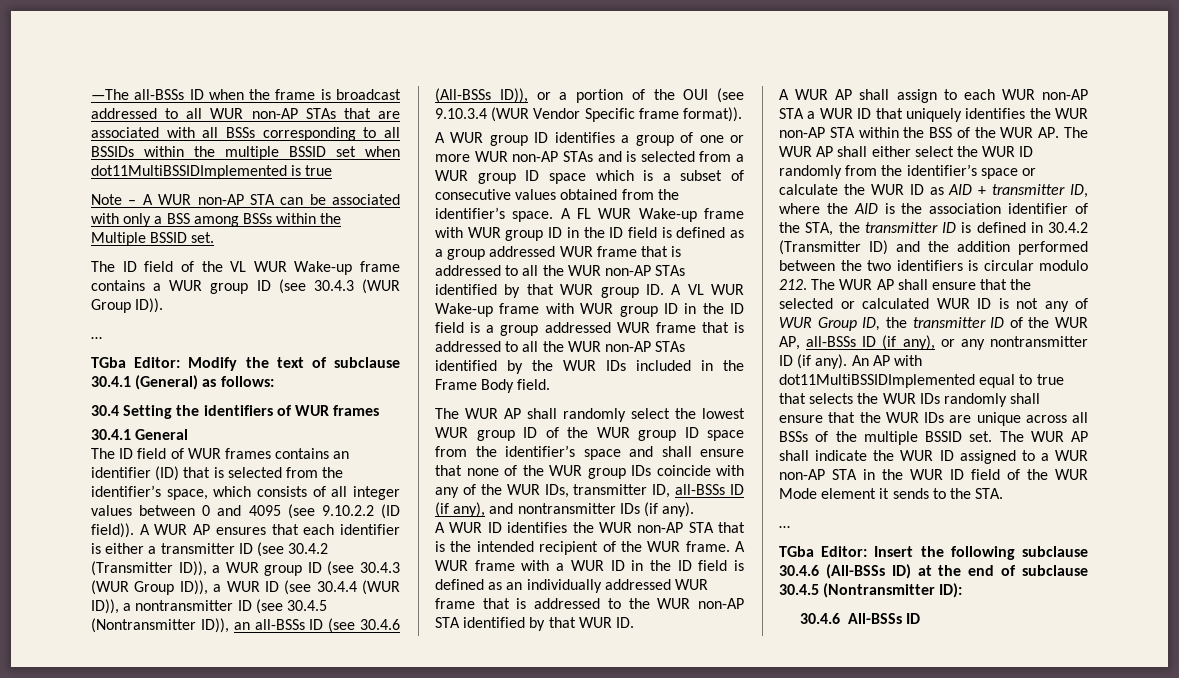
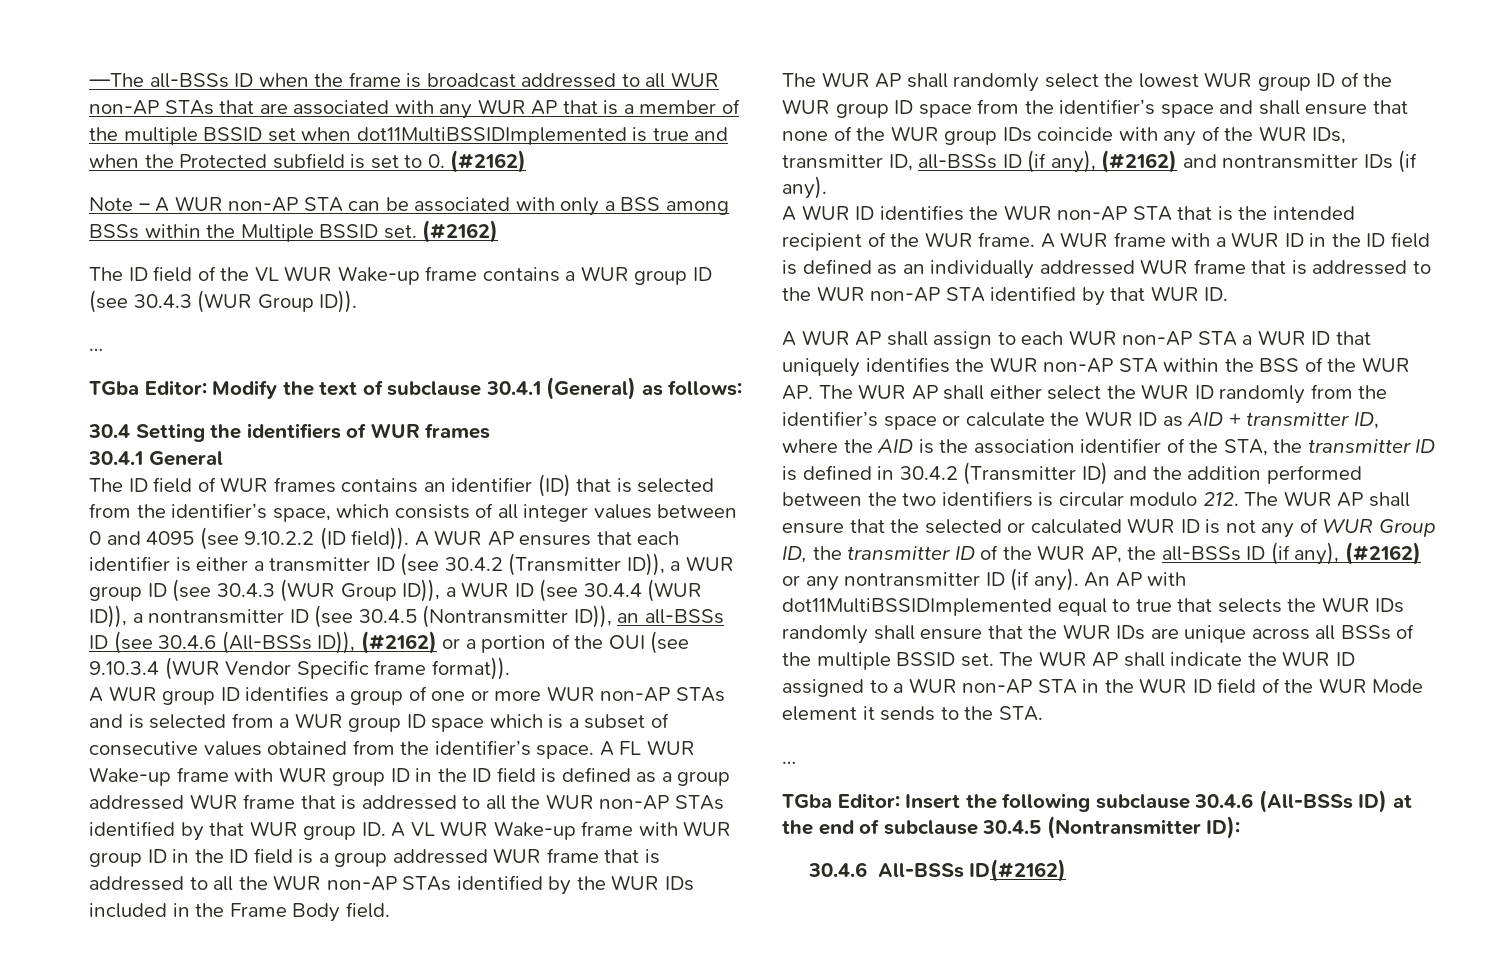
- —The all-BSSs ID when the frame is broadcast addressed to all WUR non-AP STAs that are associated with all BSSs corresponding to all BSSIDs within the multiple BSSID set when dot11MultiBSSIDImplemented is true
+ —The all-BSSs ID when the frame is broadcast addressed to all WUR non-AP STAs that are associated with any WUR AP that is a member of the multiple BSSID set when dot11MultiBSSIDImplemented is true and when the Protected subfield is set to 0. (#2162)
- Note – A WUR non-AP STA can be associated with only a BSS among BSSs within the Multiple BSSID set.
+ Note – A WUR non-AP STA can be associated with only a BSS among BSSs within the Multiple BSSID set. (#2162)
- A WUR AP ensures that each identifier is either a transmitter ID (see 30.4.2 (Transmitter ID)), a WUR group ID (see 30.4.3 (WUR Group ID)), a WUR ID (see 30.4.4 (WUR ID)), a nontransmitter ID (see 30.4.5 (Nontransmitter ID)), an all-BSSs ID (see 30.4.6 (All-BSSs ID)), or a portion of the OUI (see 9.10.3.4 (WUR Vendor Specific frame format)).
+ A WUR AP ensures that each identifier is either a transmitter ID (see 30.4.2 (Transmitter ID)), a WUR group ID (see 30.4.3 (WUR Group ID)), a WUR ID (see 30.4.4 (WUR ID)), a nontransmitter ID (see 30.4.5 (Nontransmitter ID)), an all-BSSs ID (see 30.4.6 (All-BSSs ID)), (#2162) or a portion of the OUI (see 9.10.3.4 (WUR Vendor Specific frame format)).
- The WUR AP shall randomly select the lowest WUR group ID of the WUR group ID space from the identifier’s space and shall ensure that none of the WUR group IDs coincide with any of the WUR IDs, transmitter ID, all-BSSs ID (if any), and nontransmitter IDs (if any).
+ The WUR AP shall randomly select the lowest WUR group ID of the WUR group ID space from the identifier’s space and shall ensure that none of the WUR group IDs coincide with any of the WUR IDs, transmitter ID, all-BSSs ID (if any), (#2162) and nontransmitter IDs (if any).
- A WUR AP shall assign to each WUR non-AP STA a WUR ID that uniquely identifies the WUR non-AP STA within the BSS of the WUR AP. The WUR AP shall either select the WUR ID randomly from the identifier’s space or calculate the WUR ID as AID + transmitter ID, where the AID is the association identifier of the STA, the transmitter ID is defined in 30.4.2 (Transmitter ID) and the addition performed between the two identifiers is circular modulo 212. The WUR AP shall ensure that the selected or calculated WUR ID is not any of WUR Group ID, the transmitter ID of the WUR AP, all-BSSs ID (if any), or any nontransmitter ID (if any).
+ A WUR AP shall assign to each WUR non-AP STA a WUR ID that uniquely identifies the WUR non-AP STA within the BSS of the WUR AP. The WUR AP shall either select the WUR ID randomly from the identifier’s space or calculate the WUR ID as AID + transmitter ID, where the AID is the association identifier of the STA, the transmitter ID is defined in 30.4.2 (Transmitter ID) and the addition performed between the two identifiers is circular modulo 212. The WUR AP shall ensure that the selected or calculated WUR ID is not any of WUR Group ID, the transmitter ID of the WUR AP, the all-BSSs ID (if any), (#2162) or any nontransmitter ID (if any).
- 30.4.6 All-BSSs ID
+ 30.4.6 All-BSSs ID(#2162)

